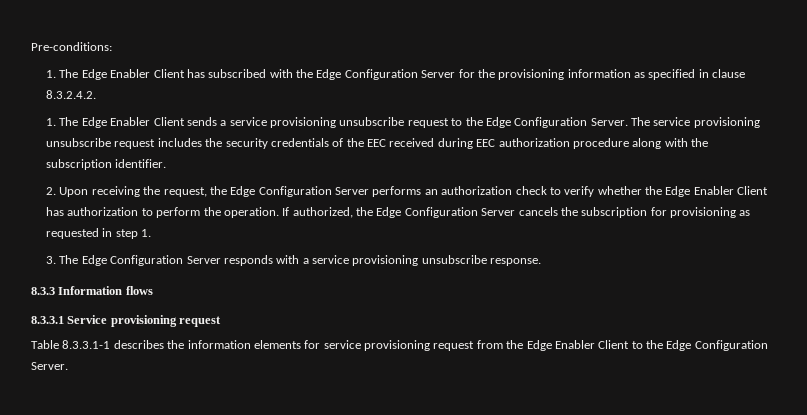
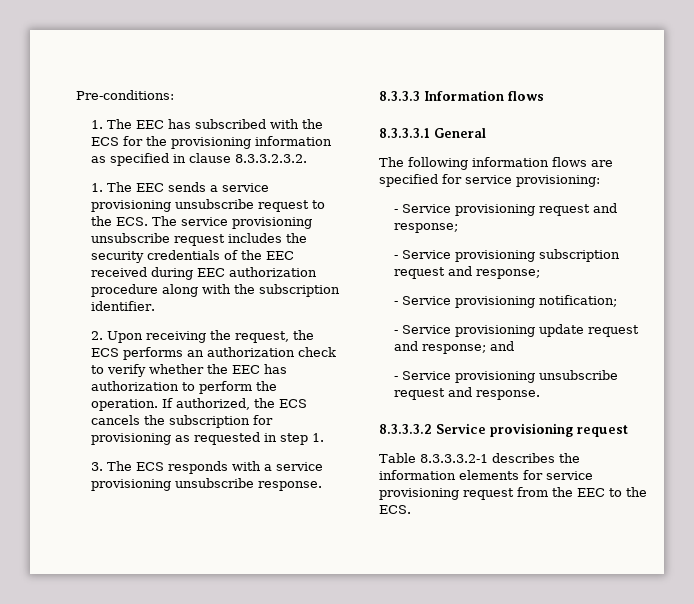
- 1. The Edge Enabler Client has subscribed with the Edge Configuration Server for the provisioning information as specified in clause 8.3.2.4.2.
- 1. The Edge Enabler Client sends a service provisioning unsubscribe request to the Edge Configuration Server. The service provisioning unsubscribe request includes the security credentials of the EEC received during EEC authorization procedure along with the subscription identifier.
+ 1. The EEC has subscribed with the ECS for the provisioning information as specified in clause 8.3.3.2.3.2.
+ 1. The EEC sends a service provisioning unsubscribe request to the ECS. The service provisioning unsubscribe request includes the security credentials of the EEC received during EEC authorization procedure along with the subscription identifier.
- 2. Upon receiving the request, the Edge Configuration Server performs an authorization check to verify whether the Edge Enabler Client has authorization to perform the operation.
+ 2. Upon receiving the request, the ECS performs an authorization check to verify whether the EEC has authorization to perform the operation.
- If authorized, the Edge Configuration Server cancels the subscription for provisioning as requested in step 1.
+ If authorized, the ECS cancels the subscription for provisioning as requested in step 1.
- 3. The Edge Configuration Server responds with a service provisioning unsubscribe response.
+ 3. The ECS responds with a service provisioning unsubscribe response.
- 8.3.3 Information flows
+ 8.3.3.3 Information flows
- 8.3.3.1 Service provisioning request
+ 8.3.3.3.1 General
+ The following information flows are specified for service provisioning:
+ - Service provisioning request and response;
+ - Service provisioning subscription request and response;
+ - Service provisioning notification;
+ - Service provisioning update request and response; and
+ - Service provisioning unsubscribe request and response.
+ 8.3.3.3.2 Service provisioning request
- Table 8.3.3.1-1 describes the information elements for service provisioning request from the Edge Enabler Client to the Edge Configuration Server.
+ Table 8.3.3.3.2-1 describes the information elements for service provisioning request from the EEC to the ECS.

